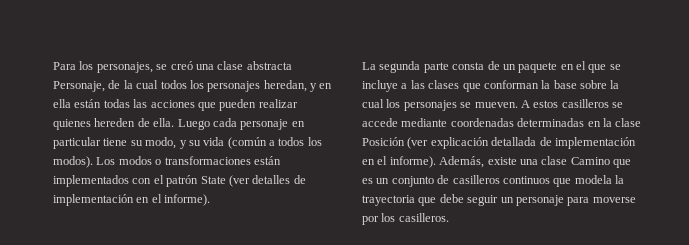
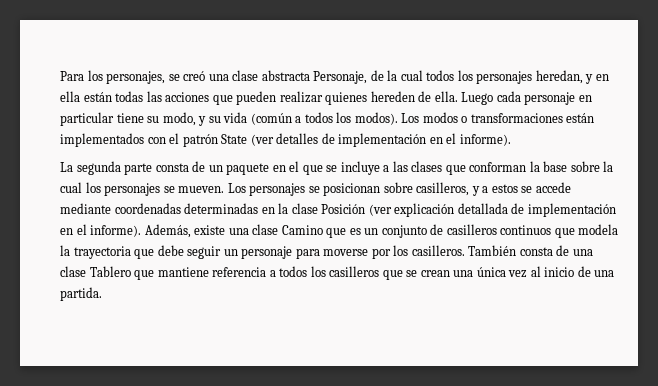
- A estos casilleros se accede mediante coordenadas determinadas en la clase Posición (ver explicación detallada de implementación en el informe).
+ Los personajes se posicionan sobre casilleros, y a estos se accede mediante coordenadas determinadas en la clase Posición (ver explicación detallada de implementación en el informe).
+ También consta de una clase Tablero que mantiene referencia a todos los casilleros que se crean una única vez al inicio de una partida.

